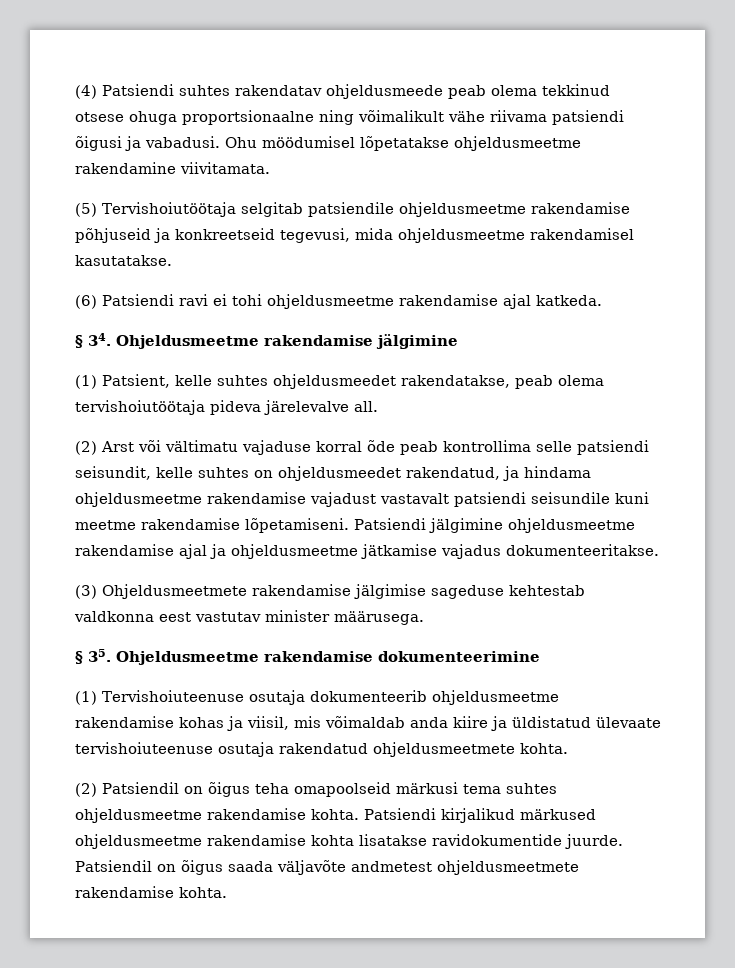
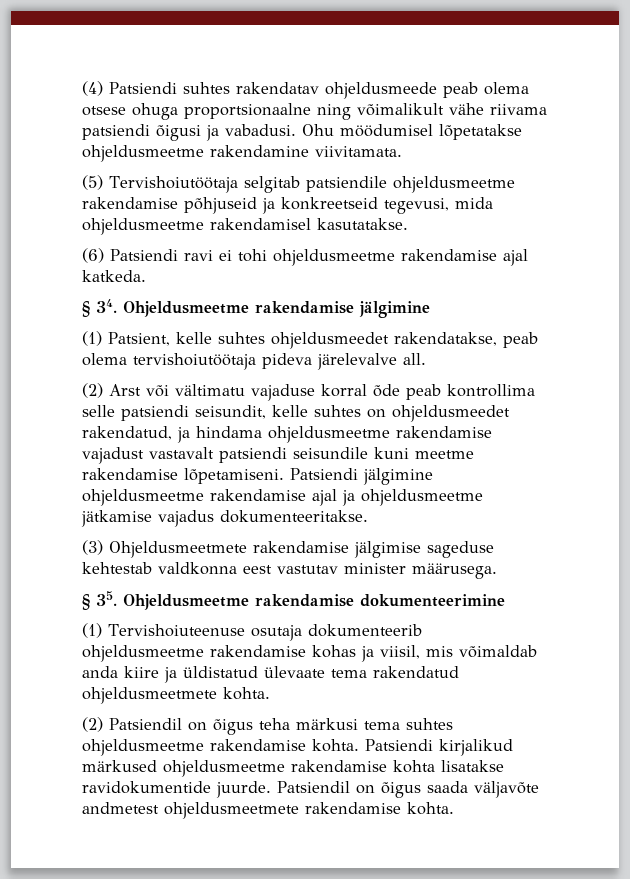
- (4) Patsiendi suhtes rakendatav ohjeldusmeede peab olema tekkinud otsese ohuga proportsionaalne ning võimalikult vähe riivama patsiendi õigusi ja vabadusi.
+ (4) Patsiendi suhtes rakendatav ohjeldusmeede peab olema otsese ohuga proportsionaalne ning võimalikult vähe riivama patsiendi õigusi ja vabadusi.
- (1) Tervishoiuteenuse osutaja dokumenteerib ohjeldusmeetme rakendamise kohas ja viisil, mis võimaldab anda kiire ja üldistatud ülevaate tervishoiuteenuse osutaja rakendatud ohjeldusmeetmete kohta.
+ (1) Tervishoiuteenuse osutaja dokumenteerib ohjeldusmeetme rakendamise kohas ja viisil, mis võimaldab anda kiire ja üldistatud ülevaate tema rakendatud ohjeldusmeetmete kohta.
- (2) Patsiendil on õigus teha omapoolseid märkusi tema suhtes ohjeldusmeetme rakendamise kohta.
+ (2) Patsiendil on õigus teha märkusi tema suhtes ohjeldusmeetme rakendamise kohta.

